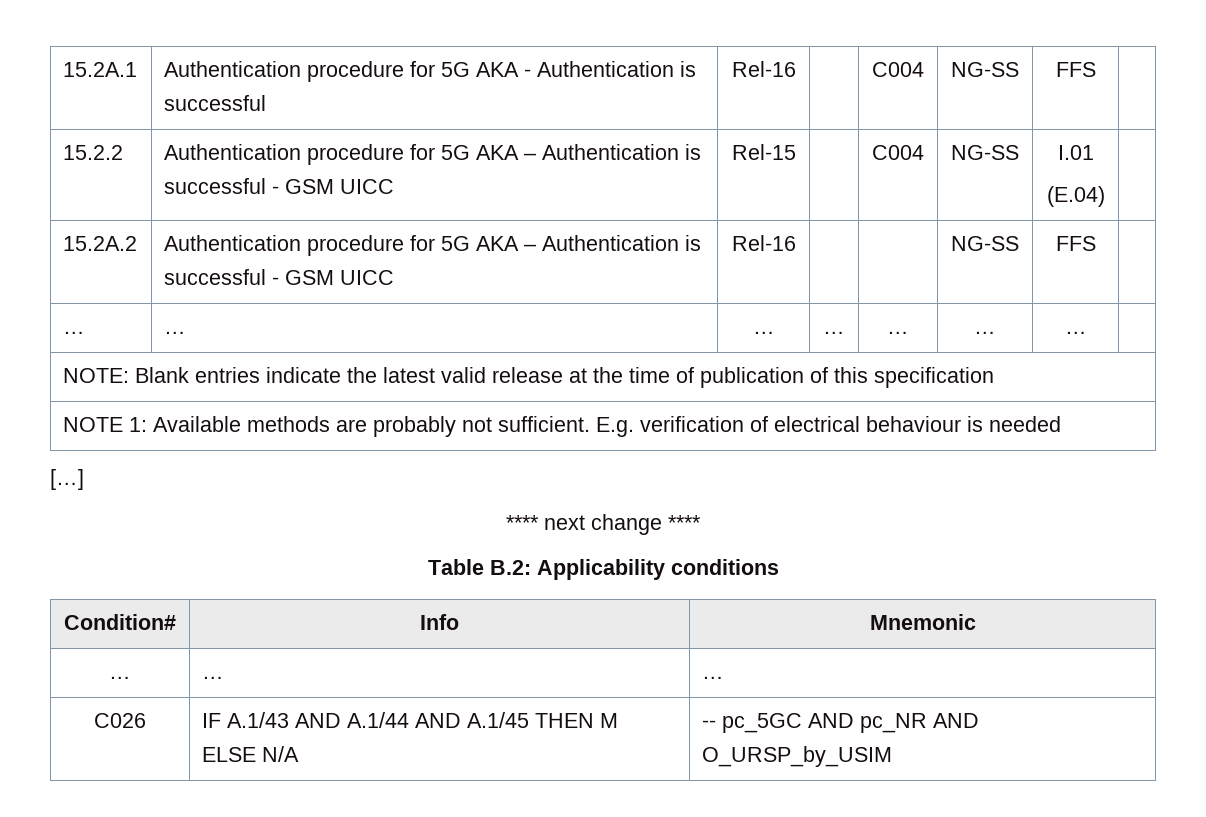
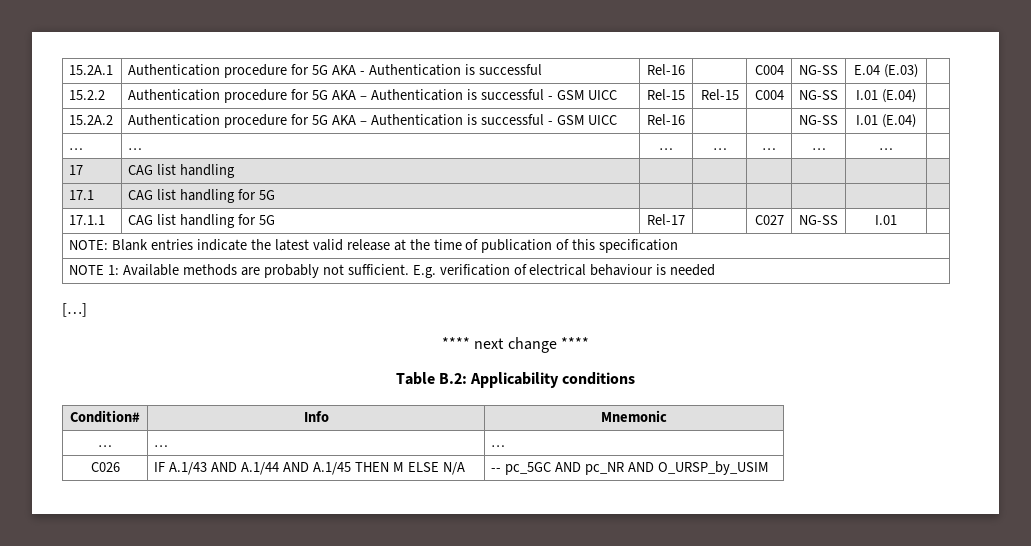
- 15.2A.1 | Authentication procedure for 5G AKA - Authentication is successful | Rel-16 | | C004 | NG-SS | FFS |
+ 15.2A.1 | Authentication procedure for 5G AKA - Authentication is successful | Rel-16 | | C004 | NG-SS | E.04 (E.03) |
- 15.2.2 | Authentication procedure for 5G AKA – Authentication is successful - GSM UICC | Rel-15 | | C004 | NG-SS | I.01
- (E.04) |
+ 15.2.2 | Authentication procedure for 5G AKA – Authentication is successful - GSM UICC | Rel-15 | Rel-15 | C004 | NG-SS | I.01 (E.04) |
- 15.2A.2 | Authentication procedure for 5G AKA – Authentication is successful - GSM UICC | Rel-16 | | | NG-SS | FFS |
+ 15.2A.2 | Authentication procedure for 5G AKA – Authentication is successful - GSM UICC | Rel-16 | | | NG-SS | I.01 (E.04) |
+ 17 | CAG list handling | | | | | |
+ 17.1 | CAG list handling for 5G | | | | | |
+ 17.1.1 | CAG list handling for 5G | Rel-17 | | C027 | NG-SS | I.01 |

